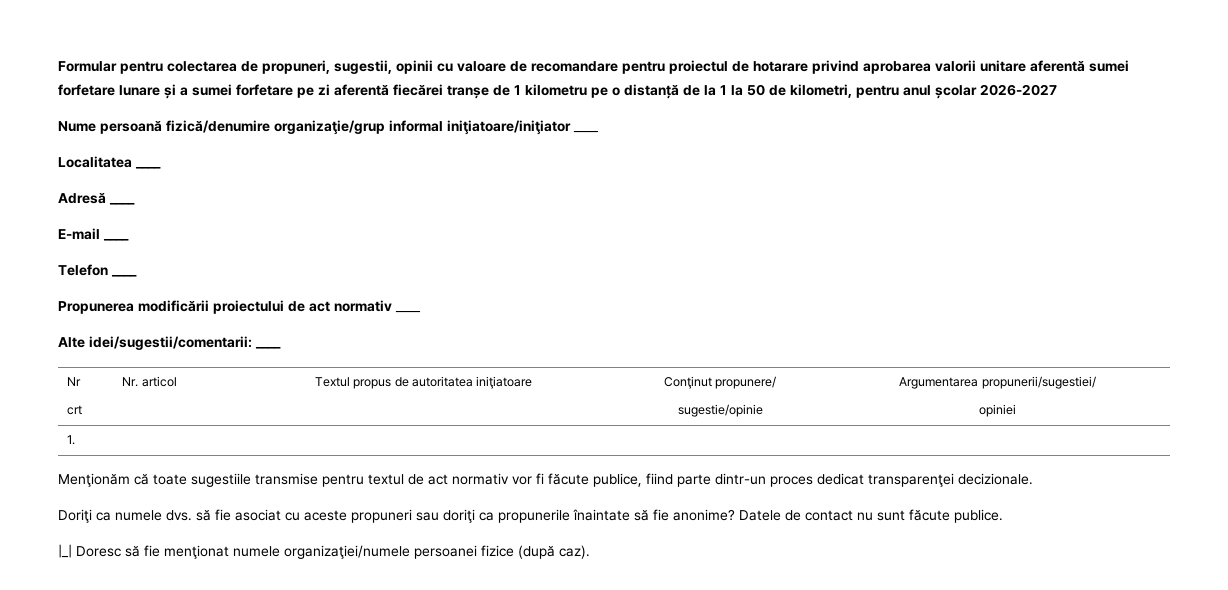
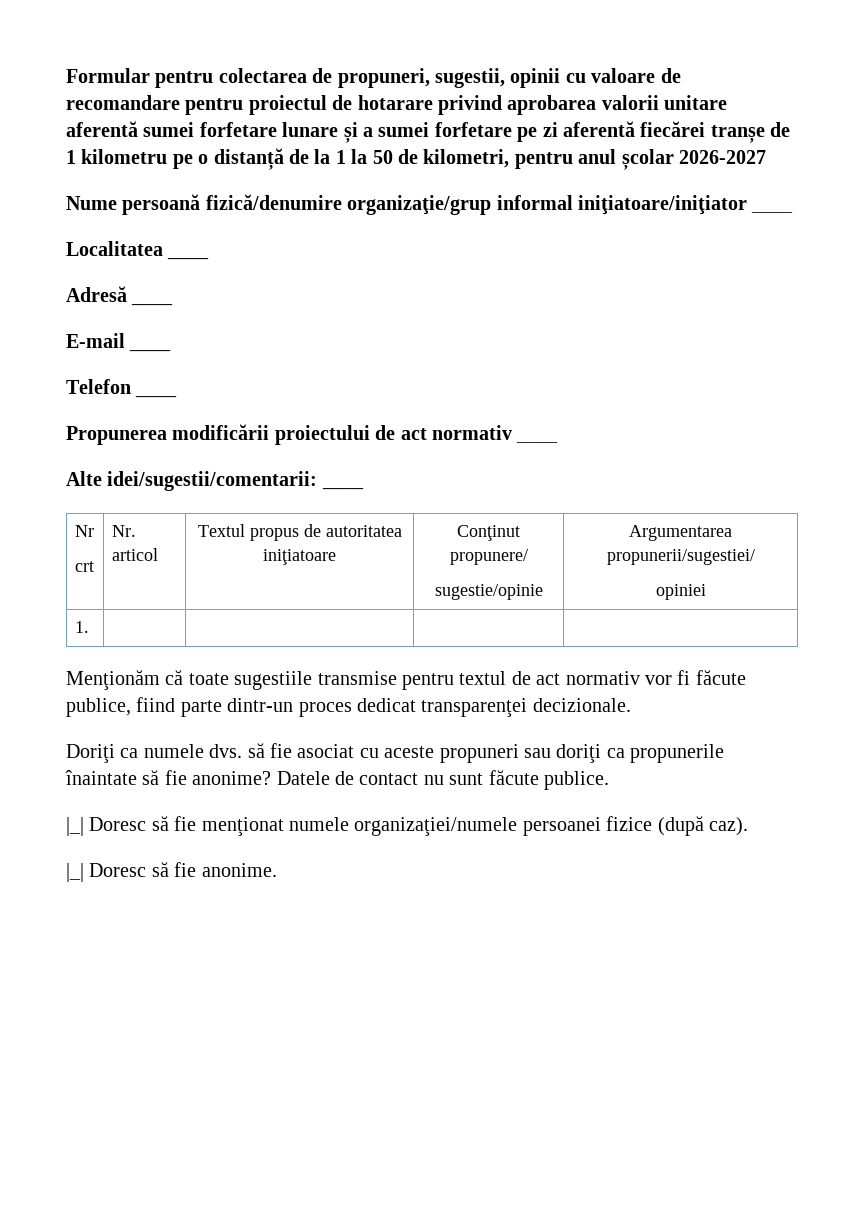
+ |_| Doresc să fie anonime.

